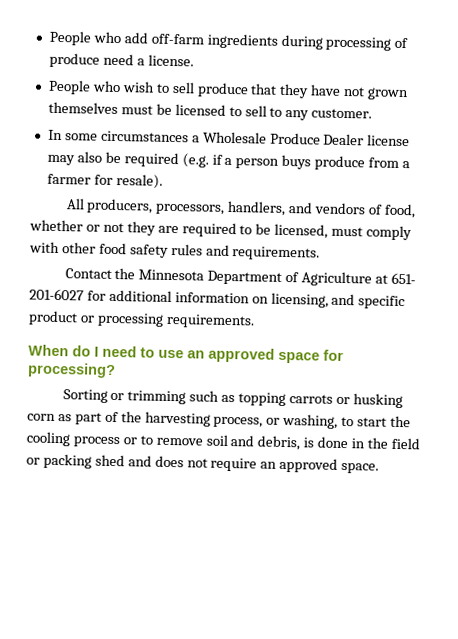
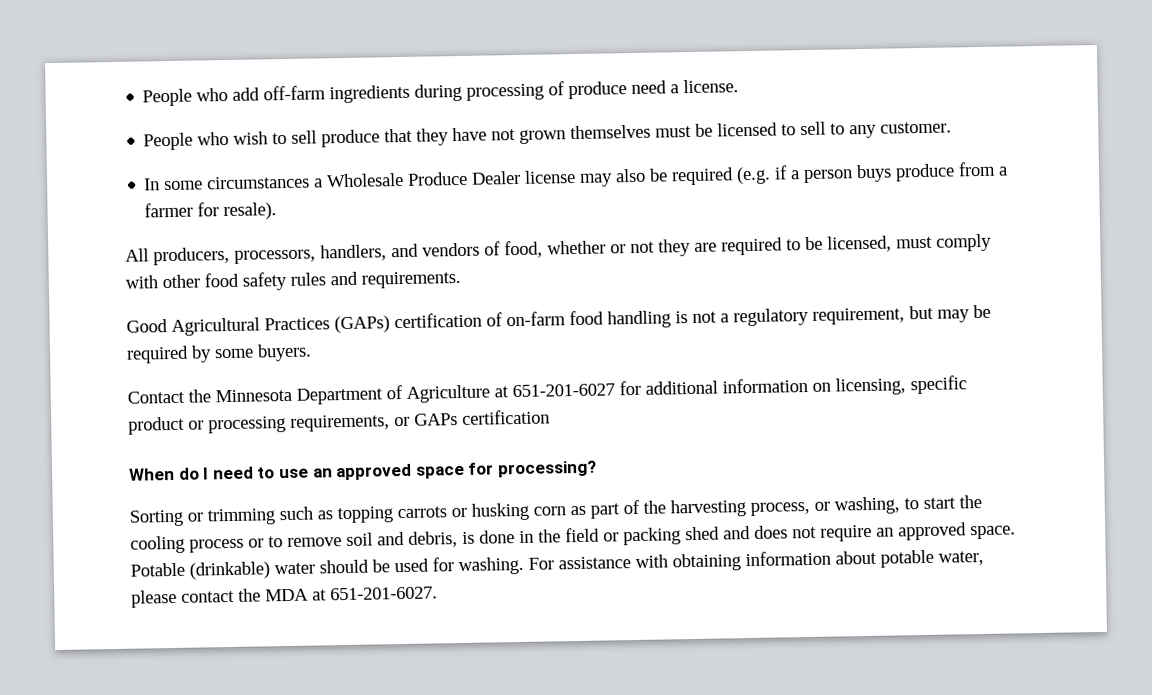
+ Good Agricultural Practices (GAPs) certification of on-farm food handling is not a regulatory requirement, but may be required by some buyers.
- Contact the Minnesota Department of Agriculture at 651- 201-6027 for additional information on licensing, and specific product or processing requirements.
+ Contact the Minnesota Department of Agriculture at 651-201-6027 for additional information on licensing, specific product or processing requirements, or GAPs certification
+ Potable (drinkable) water should be used for washing. For assistance with obtaining information about potable water, please contact the MDA at 651-201-6027.

